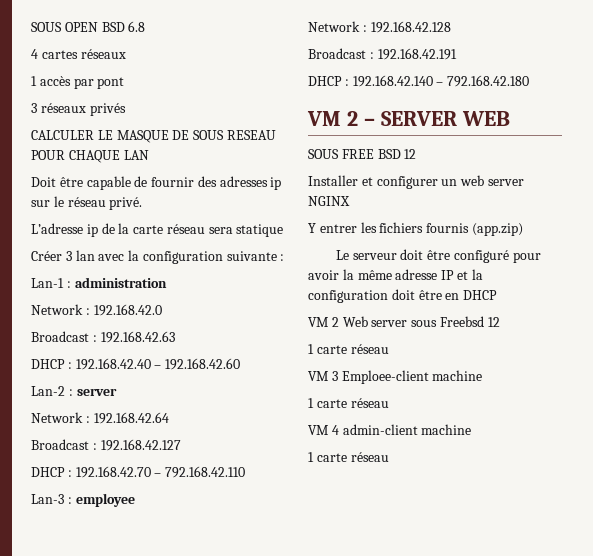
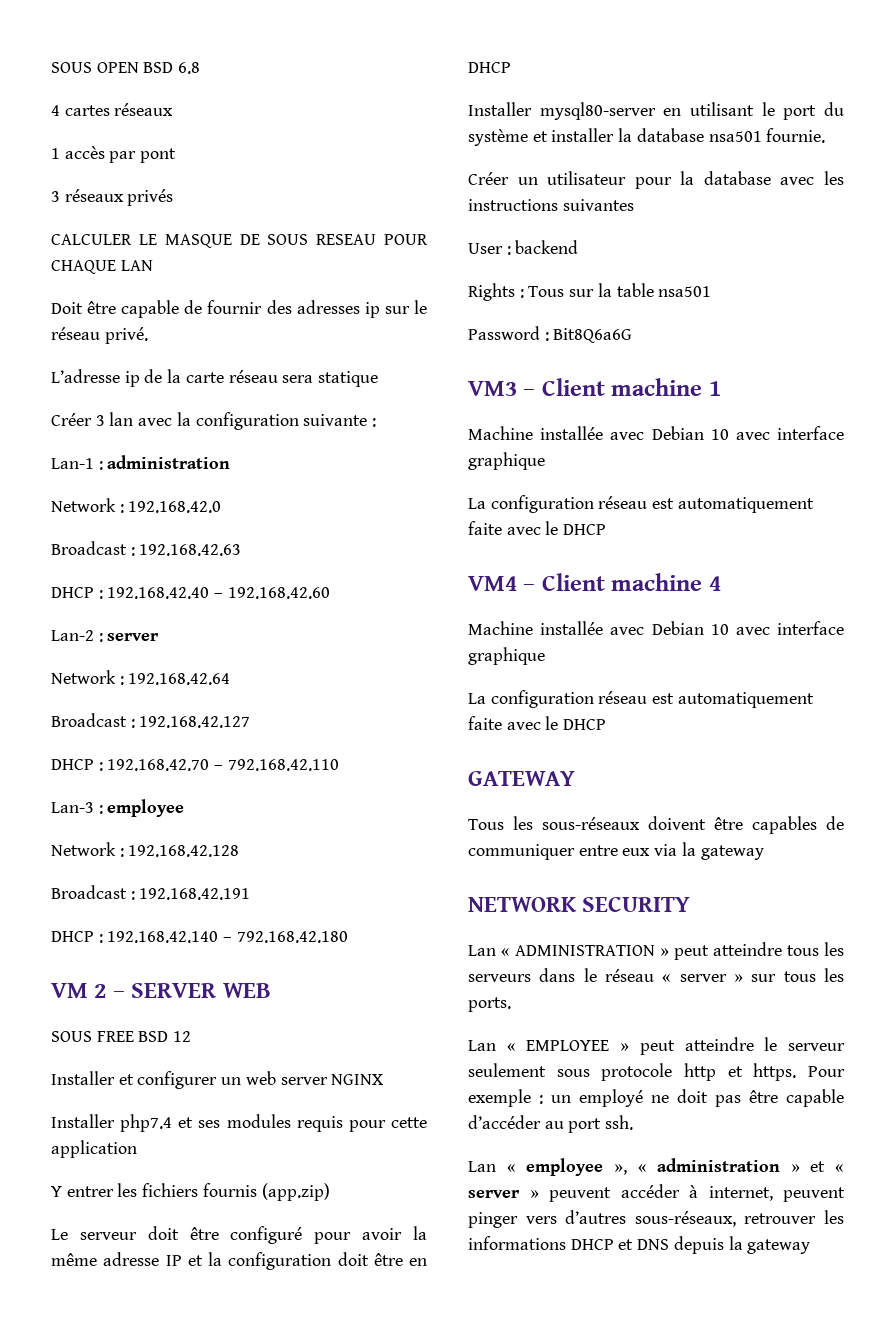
+ Installer php7.4 et ses modules requis pour cette application
- VM 2 Web server sous Freebsd 12
- 1 carte réseau
- VM 3 Emploee-client machine
- 1 carte réseau
- VM 4 admin-client machine
- 1 carte réseau
+ Installer mysql80-server en utilisant le port du système et installer la database nsa501 fournie.
+ Créer un utilisateur pour la database avec les instructions suivantes
+ User : backend
+ Rights : Tous sur la table nsa501
+ Password : Bit8Q6a6G
+ VM3 – Client machine 1
+ Machine installée avec Debian 10 avec interface graphique
+ La configuration réseau est automatiquement faite avec le DHCP
+ VM4 – Client machine 4
+ Machine installée avec Debian 10 avec interface graphique
+ La configuration réseau est automatiquement faite avec le DHCP
+ GATEWAY
+ Tous les sous-réseaux doivent être capables de communiquer entre eux via la gateway
+ NETWORK SECURITY
+ Lan « ADMINISTRATION » peut atteindre tous les serveurs dans le réseau « server » sur tous les ports.
+ Lan « EMPLOYEE » peut atteindre le serveur seulement sous protocole http et https. Pour exemple : un employé ne doit pas être capable d’accéder au port ssh.
+ Lan « employee », « administration » et « server » peuvent accéder à internet, peuvent pinger vers d’autres sous-réseaux, retrouver les informations DHCP et DNS depuis la gateway

